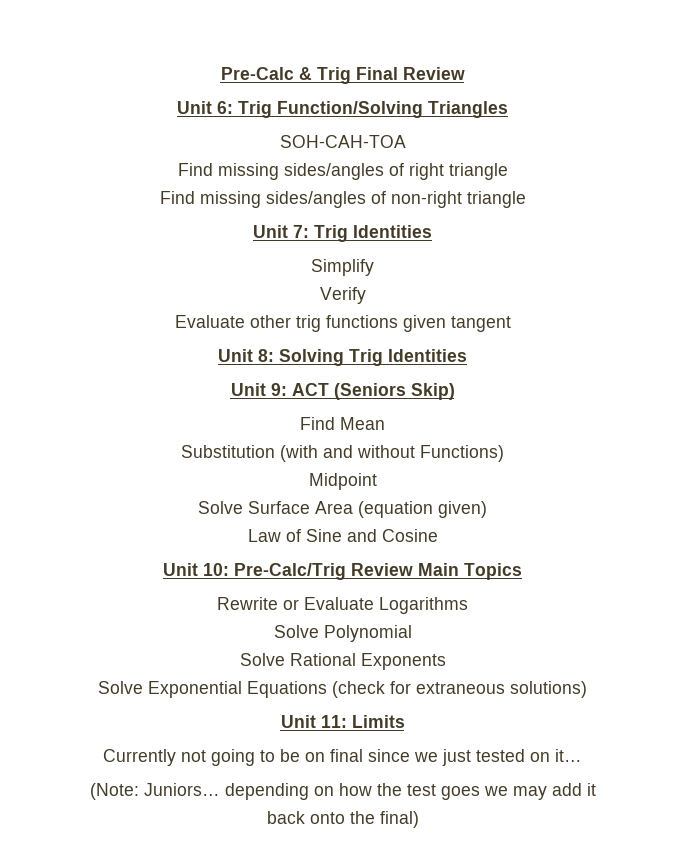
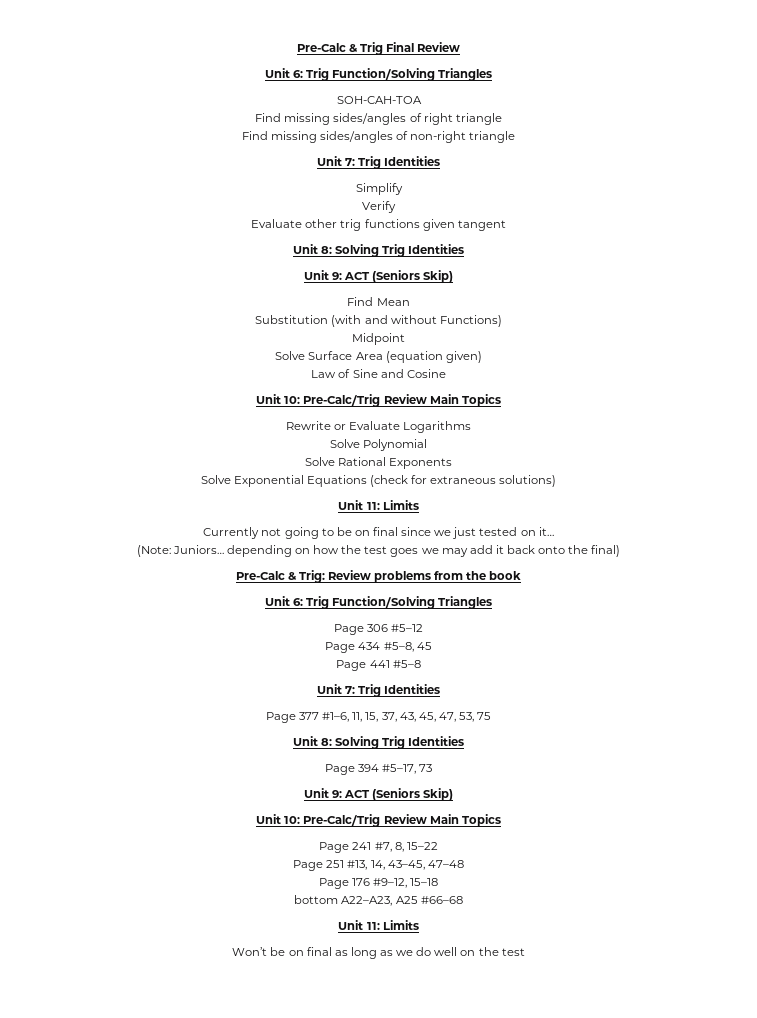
+ Pre-Calc & Trig: Review problems from the book
+ Unit 6: Trig Function/Solving Triangles
+ Page 306 #5–12
+ Page 434 #5–8, 45
+ Page 441 #5–8
+ Unit 7: Trig Identities
+ Page 377 #1–6, 11, 15, 37, 43, 45, 47, 53, 75
+ Unit 8: Solving Trig Identities
+ Page 394 #5–17, 73
+ Unit 9: ACT (Seniors Skip)
+ Unit 10: Pre-Calc/Trig Review Main Topics
+ Page 241 #7, 8, 15–22
+ Page 251 #13, 14, 43–45, 47–48
+ Page 176 #9–12, 15–18
+ bottom A22–A23, A25 #66–68
+ Unit 11: Limits
+ Won’t be on final as long as we do well on the test

